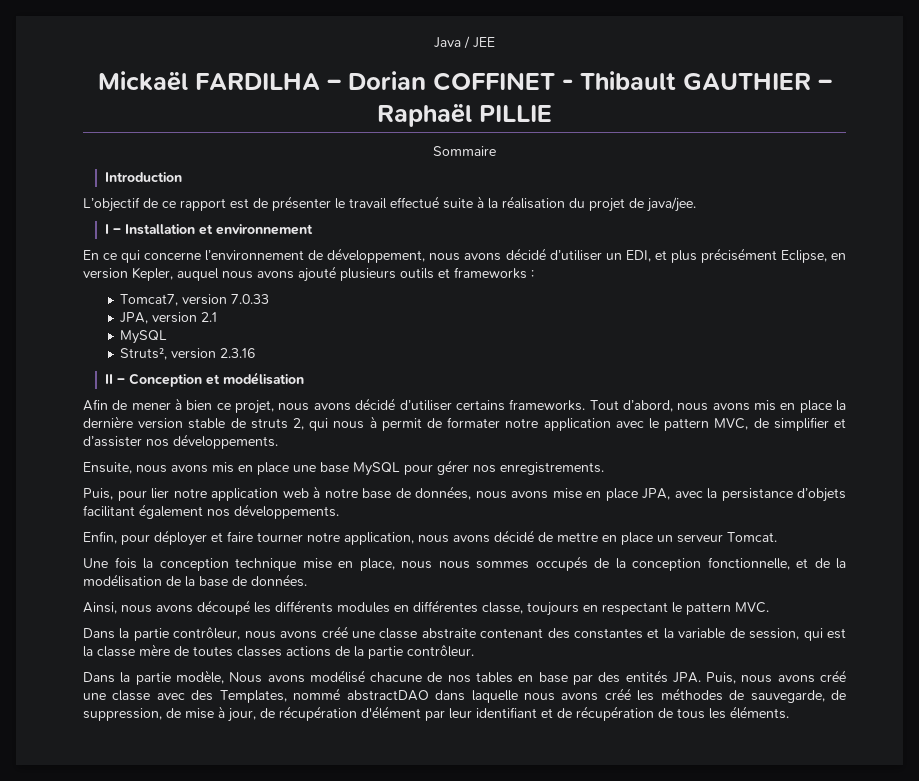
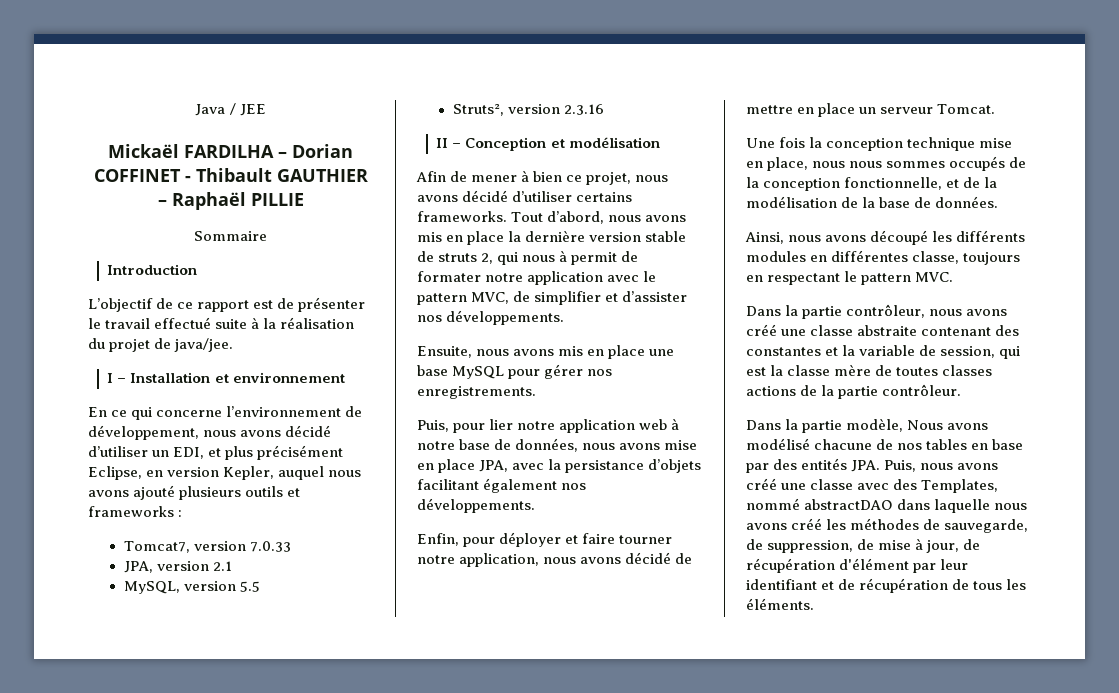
  JPA, version 2.1
- MySQL
+ MySQL, version 5.5

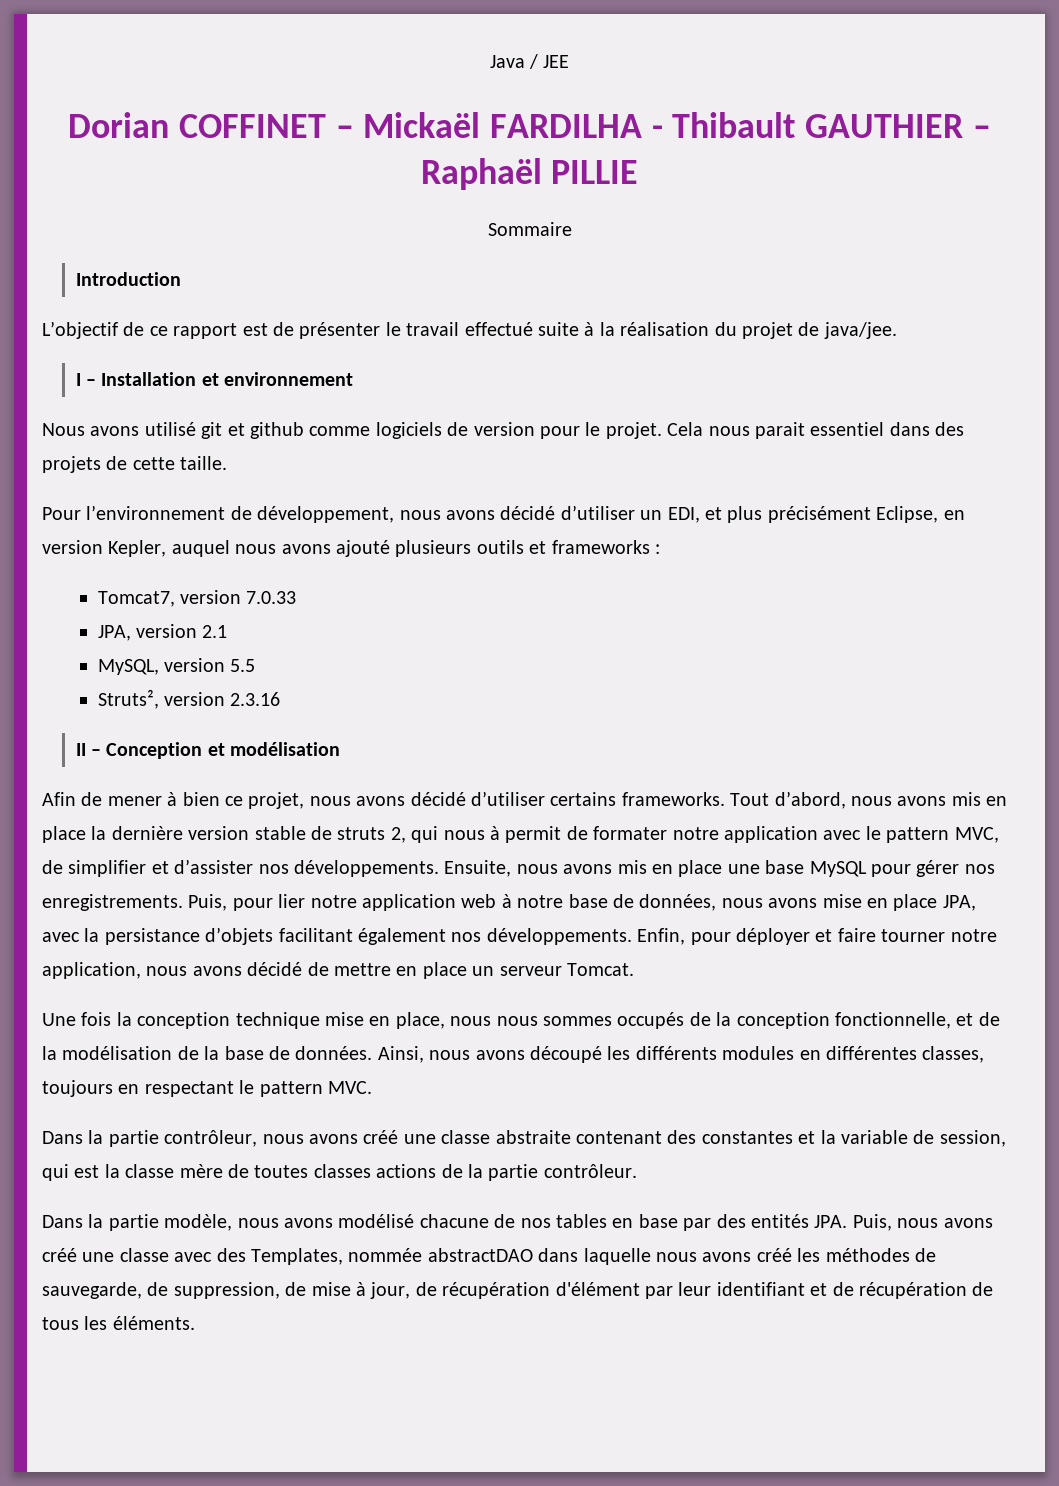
- Mickaël FARDILHA – Dorian COFFINET - Thibault GAUTHIER – Raphaël PILLIE
+ Dorian COFFINET – Mickaël FARDILHA - Thibault GAUTHIER – Raphaël PILLIE
- En ce qui concerne l’environnement de développement, nous avons décidé d’utiliser un EDI, et plus précisément Eclipse, en version Kepler, auquel nous avons ajouté plusieurs outils et frameworks :
+ Nous avons utilisé git et github comme logiciels de version pour le projet. Cela nous parait essentiel dans des projets de cette taille.
+ Pour l’environnement de développement, nous avons décidé d’utiliser un EDI, et plus précisément Eclipse, en version Kepler, auquel nous avons ajouté plusieurs outils et frameworks :
- Tout d’abord, nous avons mis en place la dernière version stable de struts 2, qui nous à permit de formater notre application avec le pattern MVC, de simplifier et d’assister nos développements.
- Ensuite, nous avons mis en place une base MySQL pour gérer nos enregistrements.
- Puis, pour lier notre application web à notre base de données, nous avons mise en place JPA, avec la persistance d’objets facilitant également nos développements.
- Enfin, pour déployer et faire tourner notre application, nous avons décidé de mettre en place un serveur Tomcat.
+ Tout d’abord, nous avons mis en place la dernière version stable de struts 2, qui nous à permit de formater notre application avec le pattern MVC, de simplifier et d’assister nos développements. Ensuite, nous avons mis en place une base MySQL pour gérer nos enregistrements. Puis, pour lier notre application web à notre base de données, nous avons mise en place JPA, avec la persistance d’objets facilitant également nos développements. Enfin, pour déployer et faire tourner notre application, nous avons décidé de mettre en place un serveur Tomcat.
- Une fois la conception technique mise en place, nous nous sommes occupés de la conception fonctionnelle, et de la modélisation de la base de données.
- Ainsi, nous avons découpé les différents modules en différentes classe, toujours en respectant le pattern MVC.
+ Une fois la conception technique mise en place, nous nous sommes occupés de la conception fonctionnelle, et de la modélisation de la base de données. Ainsi, nous avons découpé les différents modules en différentes classes, toujours en respectant le pattern MVC.
- Dans la partie modèle, Nous avons modélisé chacune de nos tables en base par des entités JPA. Puis, nous avons créé une classe avec des Templates, nommé abstractDAO dans laquelle nous avons créé les méthodes de sauvegarde, de suppression, de mise à jour, de récupération d'élément par leur identifiant et de récupération de tous les éléments.
+ Dans la partie modèle, nous avons modélisé chacune de nos tables en base par des entités JPA. Puis, nous avons créé une classe avec des Templates, nommée abstractDAO dans laquelle nous avons créé les méthodes de sauvegarde, de suppression, de mise à jour, de récupération d'élément par leur identifiant et de récupération de tous les éléments.

